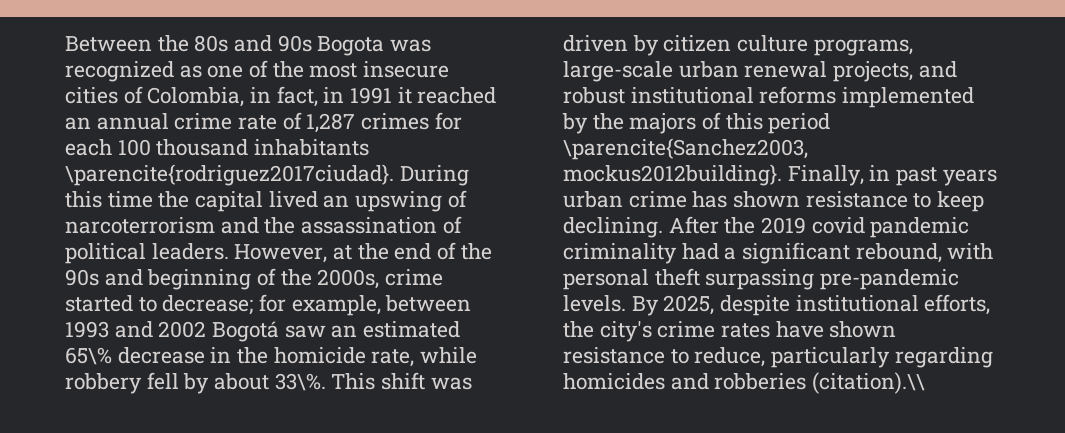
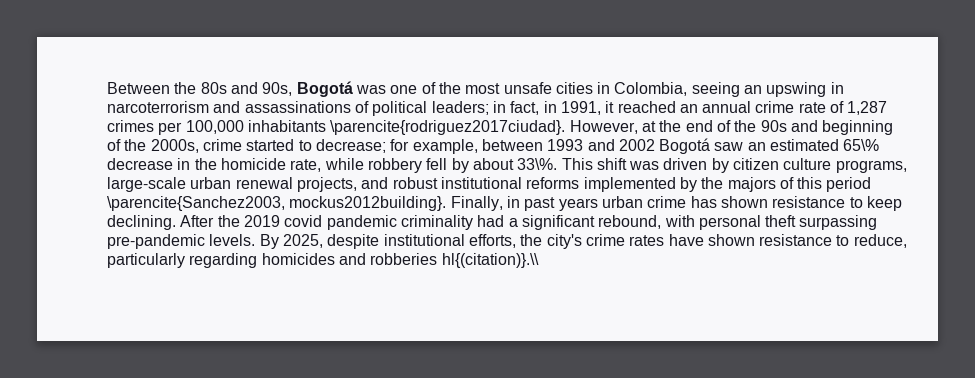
- Between the 80s and 90s Bogota was recognized as one of the most insecure cities of Colombia, in fact, in 1991 it reached an annual crime rate of 1,287 crimes for each 100 thousand inhabitants \parencite{rodriguez2017ciudad}. During this time the capital lived an upswing of narcoterrorism and the assassination of political leaders.
+ Between the 80s and 90s, Bogotá was one of the most unsafe cities in Colombia, seeing an upswing in narcoterrorism and assassinations of political leaders; in fact, in 1991, it reached an annual crime rate of 1,287 crimes per 100,000 inhabitants \parencite{rodriguez2017ciudad}.
- By 2025, despite institutional efforts, the city's crime rates have shown resistance to reduce, particularly regarding homicides and robberies (citation).\\
+ By 2025, despite institutional efforts, the city's crime rates have shown resistance to reduce, particularly regarding homicides and robberies hl{(citation)}.\\

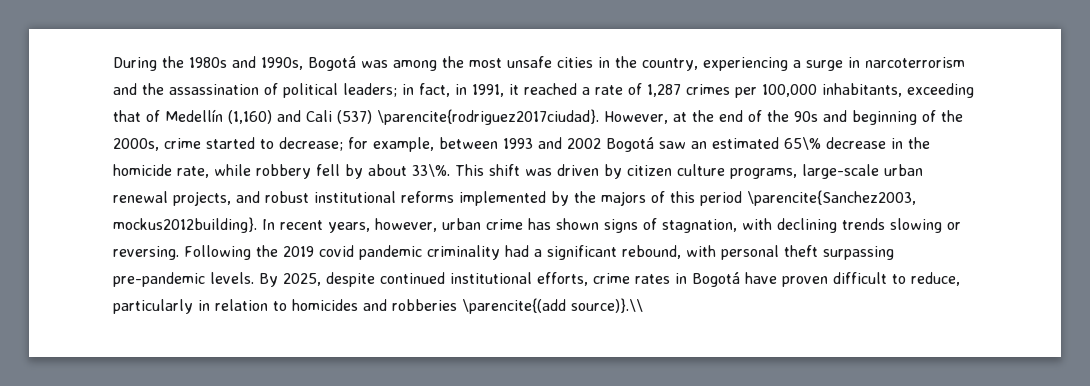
- Between the 80s and 90s, Bogotá was one of the most unsafe cities in Colombia, seeing an upswing in narcoterrorism and assassinations of political leaders; in fact, in 1991, it reached an annual crime rate of 1,287 crimes per 100,000 inhabitants \parencite{rodriguez2017ciudad}.
+ During the 1980s and 1990s, Bogotá was among the most unsafe cities in the country, experiencing a surge in narcoterrorism and the assassination of political leaders; in fact, in 1991, it reached a rate of 1,287 crimes per 100,000 inhabitants, exceeding that of Medellín (1,160) and Cali (537) \parencite{rodriguez2017ciudad}.
- Finally, in past years urban crime has shown resistance to keep declining. After the 2019 covid pandemic criminality had a significant rebound, with personal theft surpassing pre-pandemic levels.
+ In recent years, however, urban crime has shown signs of stagnation, with declining trends slowing or reversing. Following the 2019 covid pandemic criminality had a significant rebound, with personal theft surpassing pre-pandemic levels.
- By 2025, despite institutional efforts, the city's crime rates have shown resistance to reduce, particularly regarding homicides and robberies hl{(citation)}.\\
+ By 2025, despite continued institutional efforts, crime rates in Bogotá have proven difficult to reduce, particularly in relation to homicides and robberies \parencite{(add source)}.\\

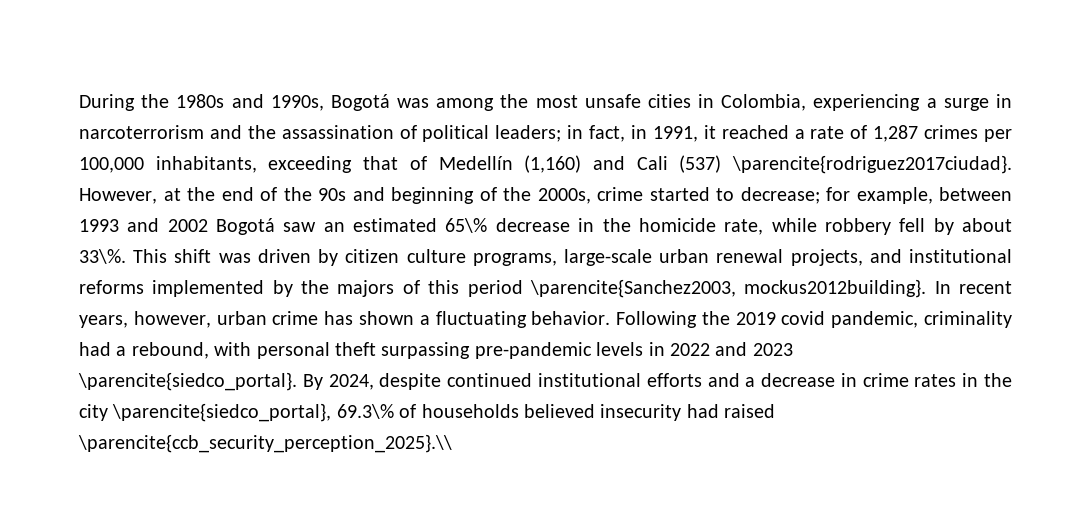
- During the 1980s and 1990s, Bogotá was among the most unsafe cities in the country, experiencing a surge in narcoterrorism and the assassination of political leaders; in fact, in 1991, it reached a rate of 1,287 crimes per 100,000 inhabitants, exceeding that of Medellín (1,160) and Cali (537) \parencite{rodriguez2017ciudad}.
+ During the 1980s and 1990s, Bogotá was among the most unsafe cities in Colombia, experiencing a surge in narcoterrorism and the assassination of political leaders; in fact, in 1991, it reached a rate of 1,287 crimes per 100,000 inhabitants, exceeding that of Medellín (1,160) and Cali (537) \parencite{rodriguez2017ciudad}.
- This shift was driven by citizen culture programs, large-scale urban renewal projects, and robust institutional reforms implemented by the majors of this period \parencite{Sanchez2003, mockus2012building}.
+ This shift was driven by citizen culture programs, large-scale urban renewal projects, and institutional reforms implemented by the majors of this period \parencite{Sanchez2003, mockus2012building}.
- In recent years, however, urban crime has shown signs of stagnation, with declining trends slowing or reversing.
+ In recent years, however, urban crime has shown a fluctuating behavior.
- Following the 2019 covid pandemic criminality had a significant rebound, with personal theft surpassing pre-pandemic levels. By 2025, despite continued institutional efforts, crime rates in Bogotá have proven difficult to reduce, particularly in relation to homicides and robberies \parencite{(add source)}.\\
+ Following the 2019 covid pandemic, criminality had a rebound, with personal theft surpassing pre-pandemic levels in 2022 and 2023 \parencite{siedco_portal}. By 2024, despite continued institutional efforts and a decrease in crime rates in the city \parencite{siedco_portal}, 69.3\% of households believed insecurity had raised \parencite{ccb_security_perception_2025}.\\

